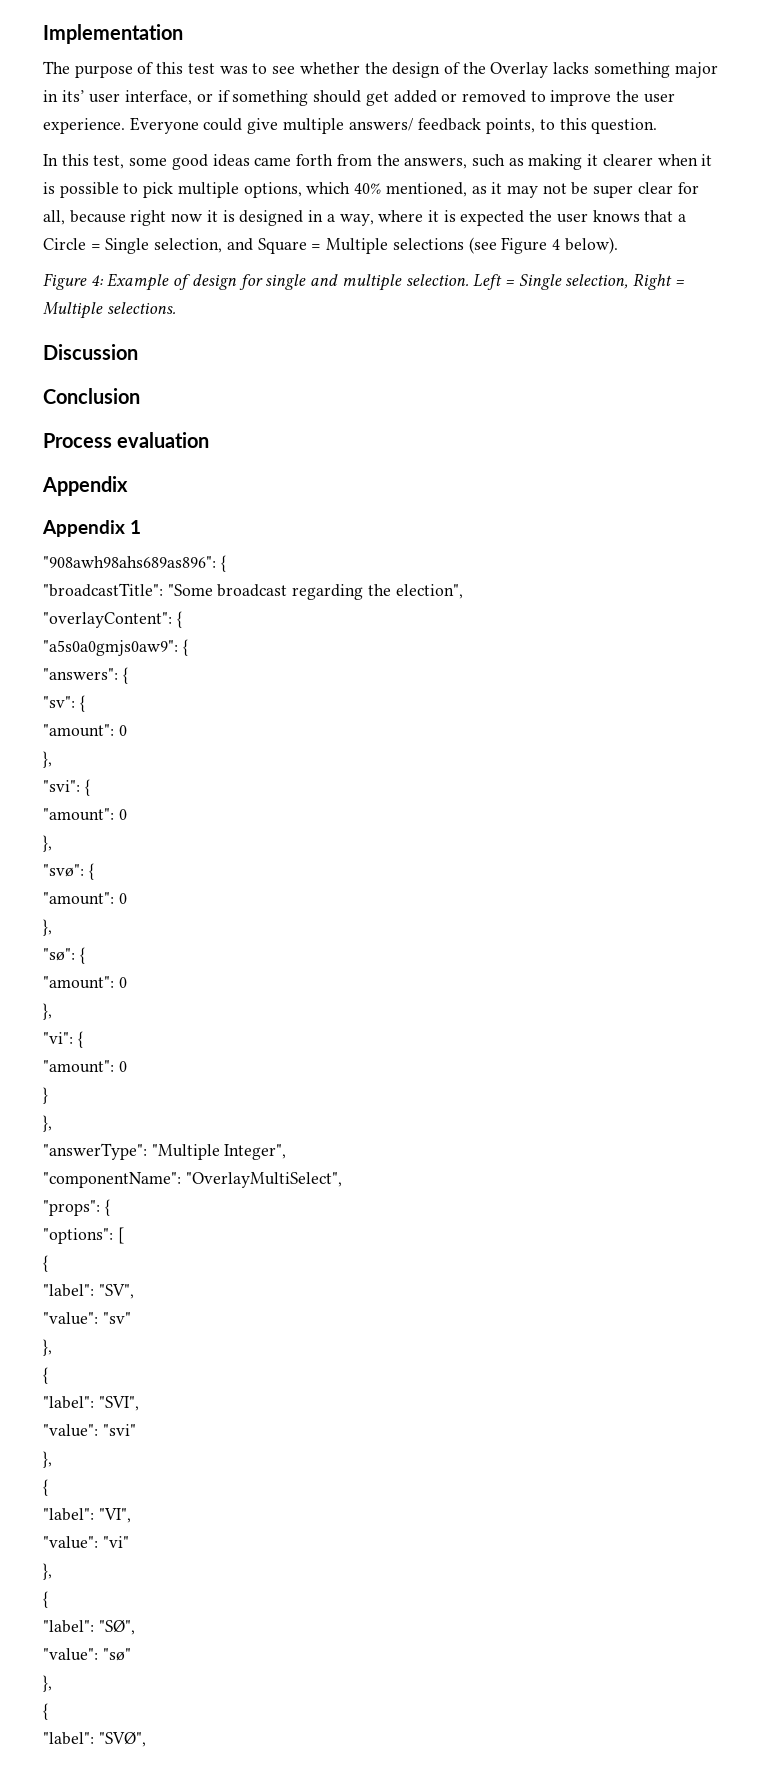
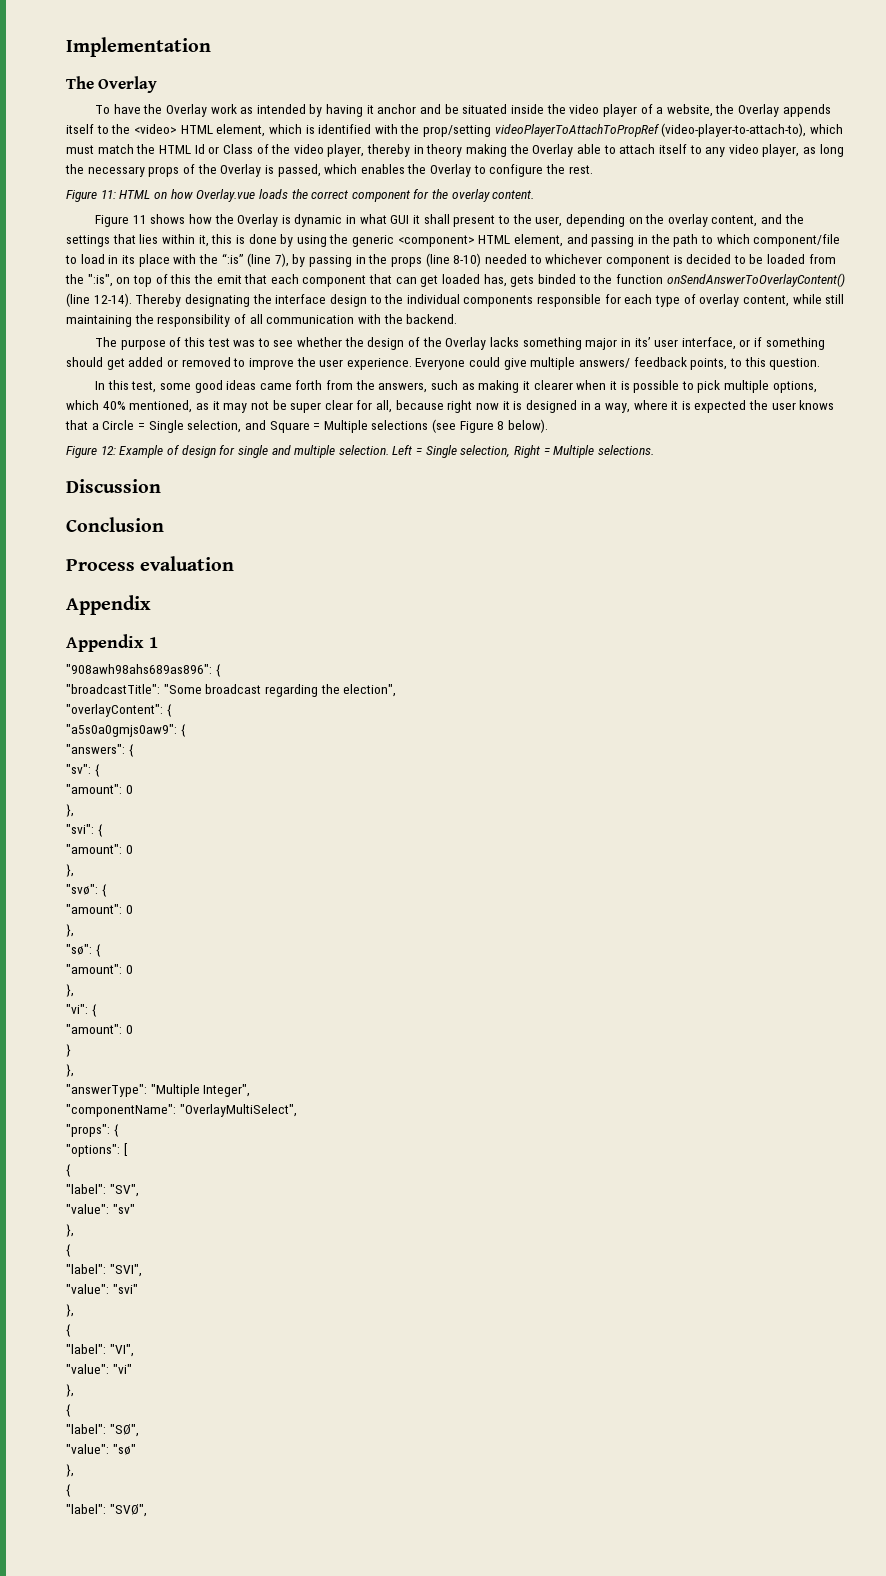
+ The Overlay
+ To have the Overlay work as intended by having it anchor and be situated inside the video player of a website, the Overlay appends itself to the <video> HTML element, which is identified with the prop/setting videoPlayerToAttachToPropRef (video-player-to-attach-to), which must match the HTML Id or Class of the video player, thereby in theory making the Overlay able to attach itself to any video player, as long the necessary props of the Overlay is passed, which enables the Overlay to configure the rest.
+ Figure 11: HTML on how Overlay.vue loads the correct component for the overlay content.
+ Figure 11 shows how the Overlay is dynamic in what GUI it shall present to the user, depending on the overlay content, and the settings that lies within it, this is done by using the generic <component> HTML element, and passing in the path to which component/file to load in its place with the “:is” (line 7), by passing in the props (line 8-10) needed to whichever component is decided to be loaded from the ":is", on top of this the emit that each component that can get loaded has, gets binded to the function onSendAnswerToOverlayContent() (line 12-14). Thereby designating the interface design to the individual components responsible for each type of overlay content, while still maintaining the responsibility of all communication with the backend.
- In this test, some good ideas came forth from the answers, such as making it clearer when it is possible to pick multiple options, which 40% mentioned, as it may not be super clear for all, because right now it is designed in a way, where it is expected the user knows that a Circle = Single selection, and Square = Multiple selections (see Figure 4 below).
+ In this test, some good ideas came forth from the answers, such as making it clearer when it is possible to pick multiple options, which 40% mentioned, as it may not be super clear for all, because right now it is designed in a way, where it is expected the user knows that a Circle = Single selection, and Square = Multiple selections (see Figure 8 below).
- Figure 4: Example of design for single and multiple selection.
+ Figure 12: Example of design for single and multiple selection.

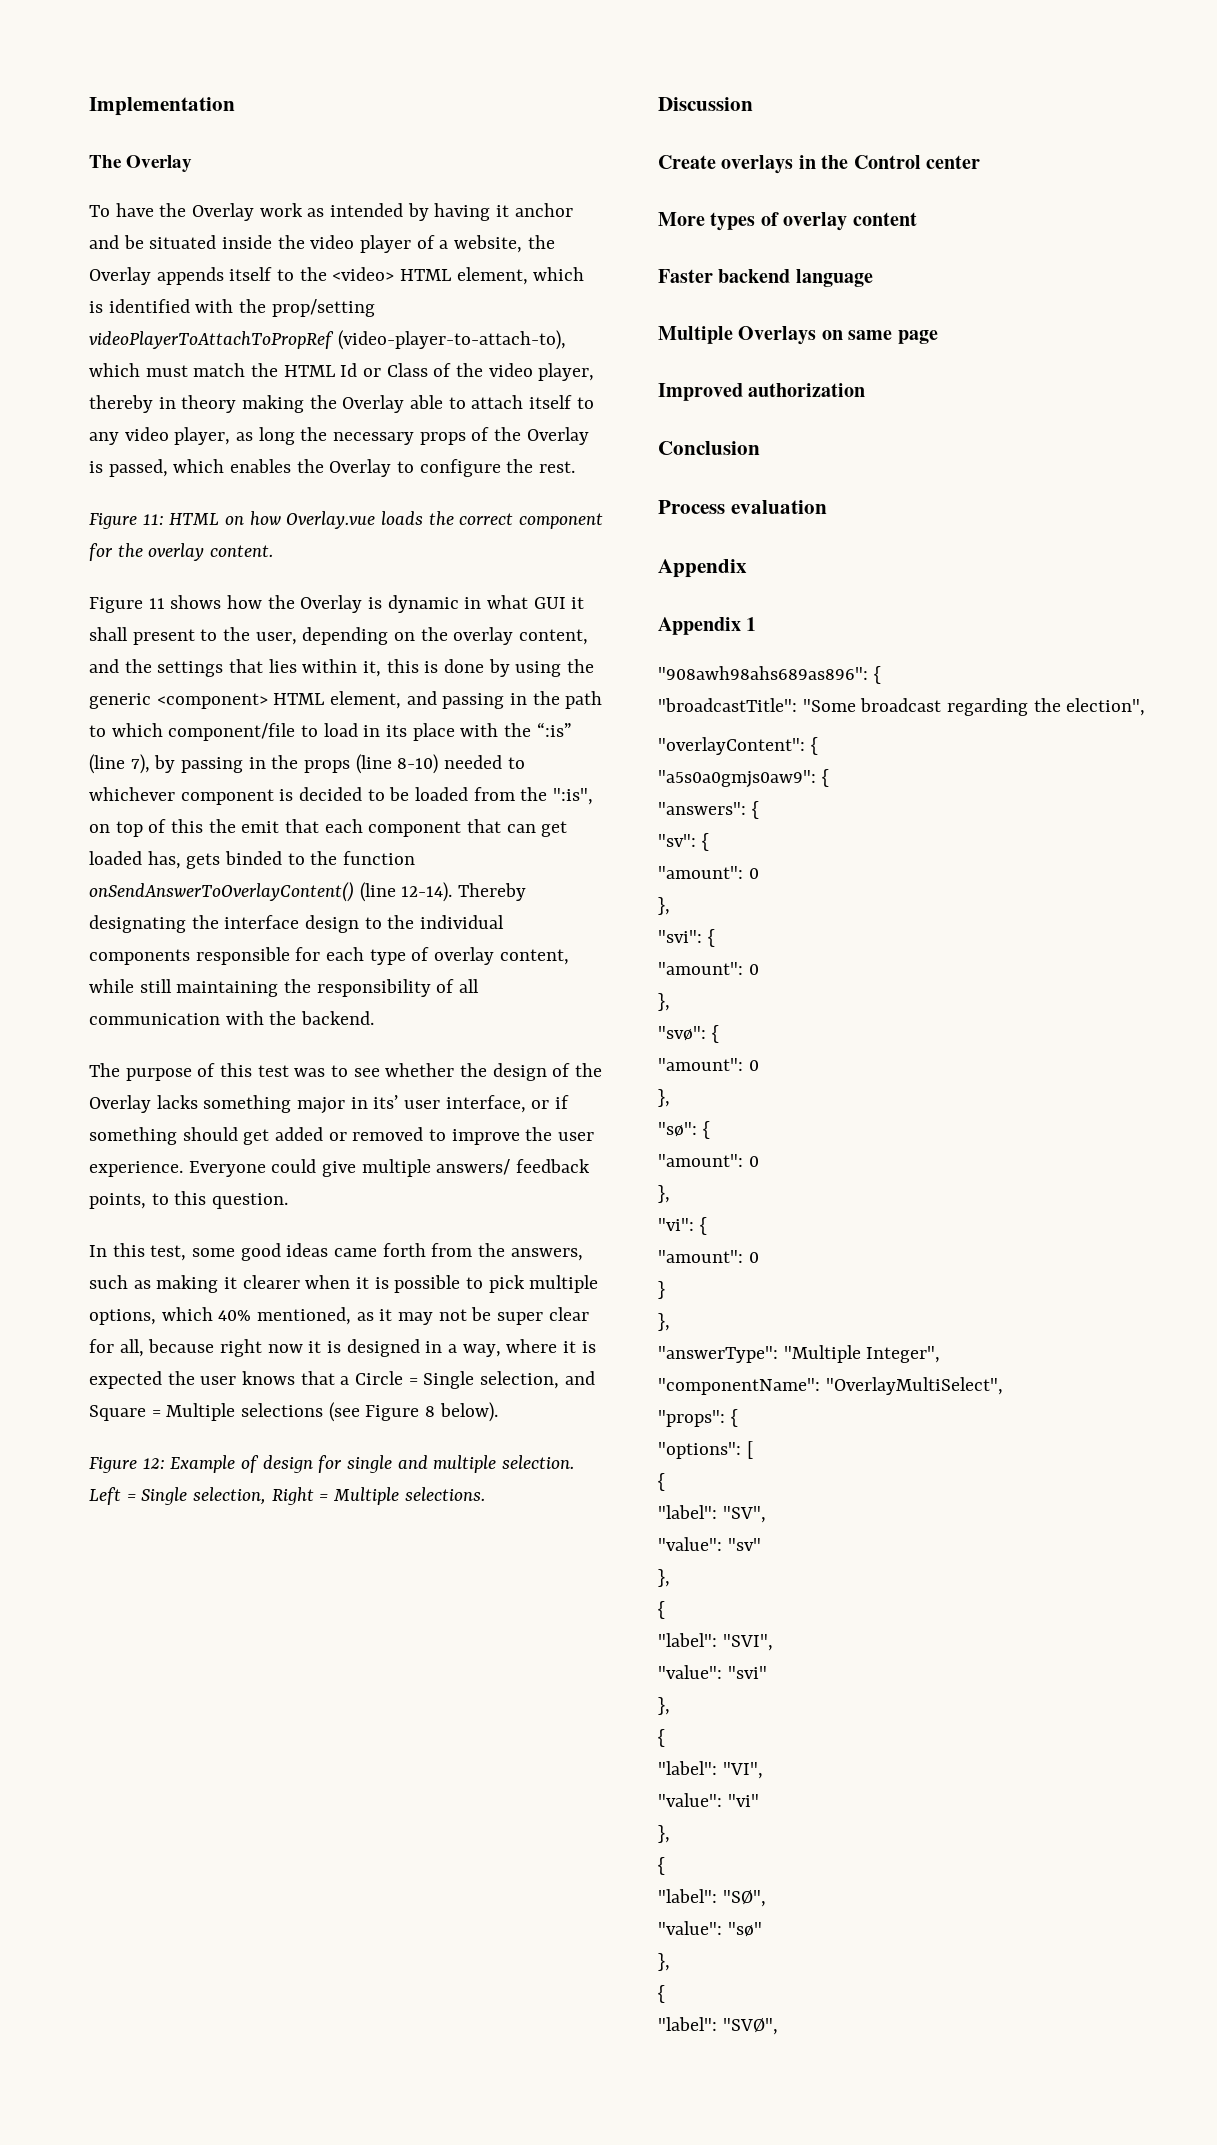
+ Create overlays in the Control center
+ More types of overlay content
+ Faster backend language
+ Multiple Overlays on same page
+ Improved authorization

